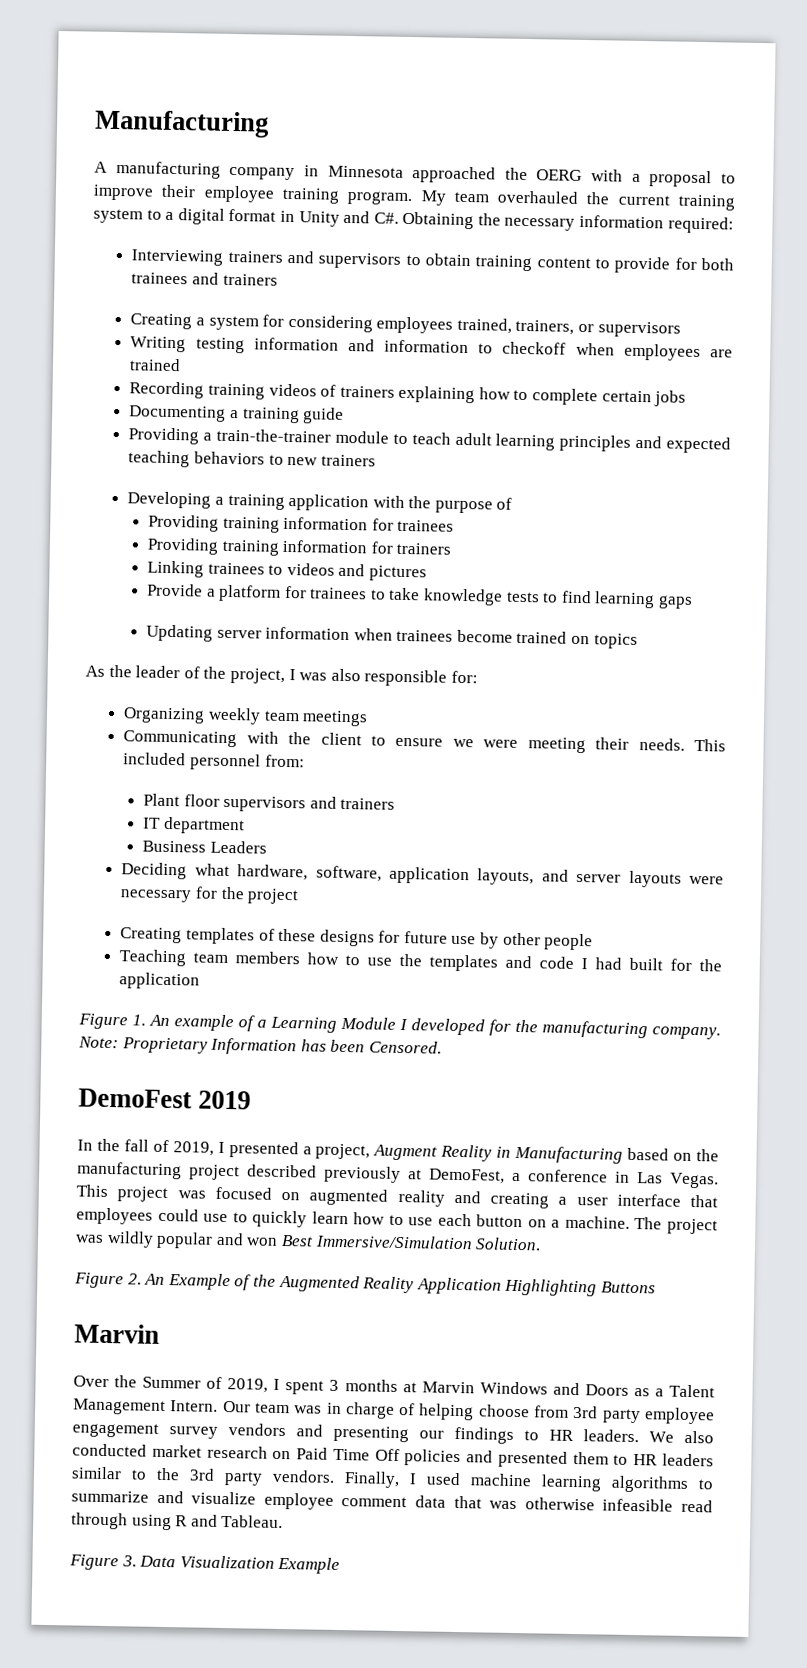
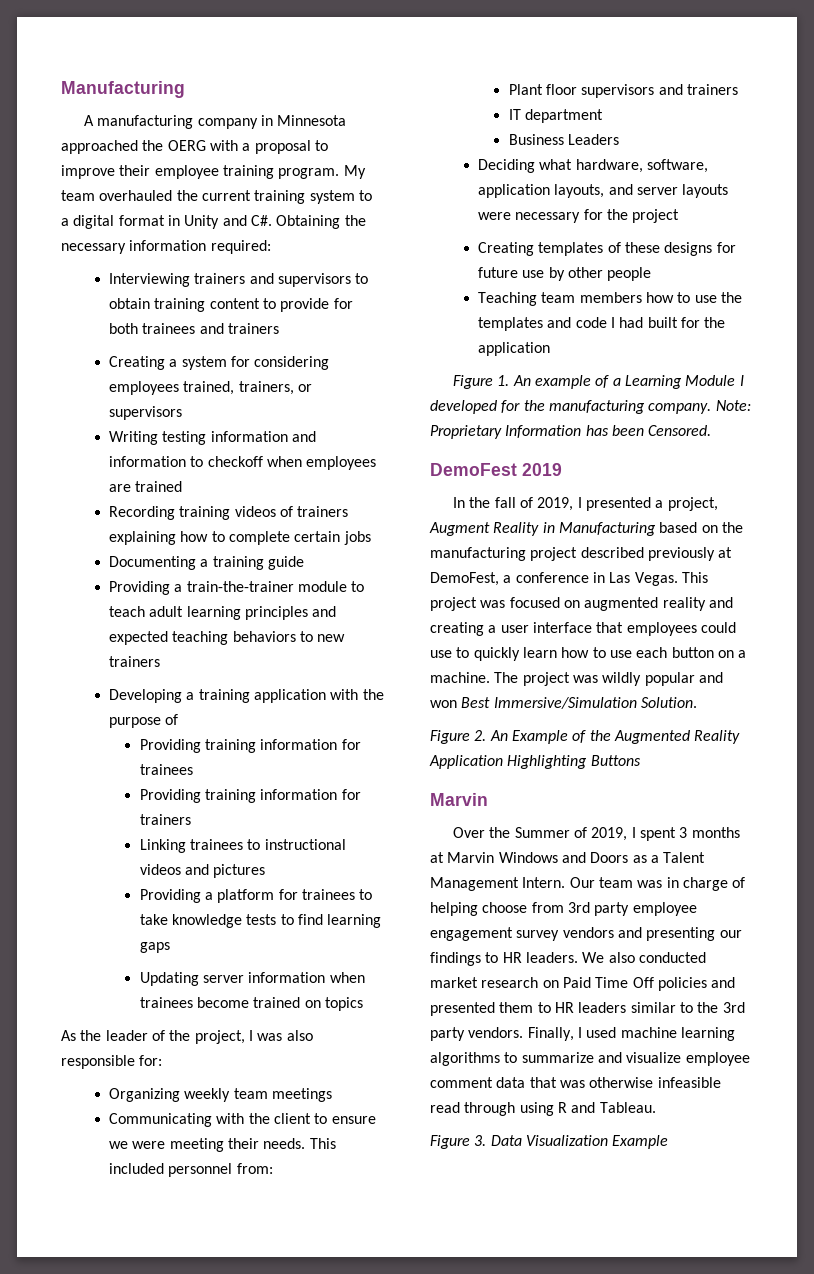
- Linking trainees to videos and pictures
+ Linking trainees to instructional videos and pictures
- Provide a platform for trainees to take knowledge tests to find learning gaps
+ Providing a platform for trainees to take knowledge tests to find learning gaps

